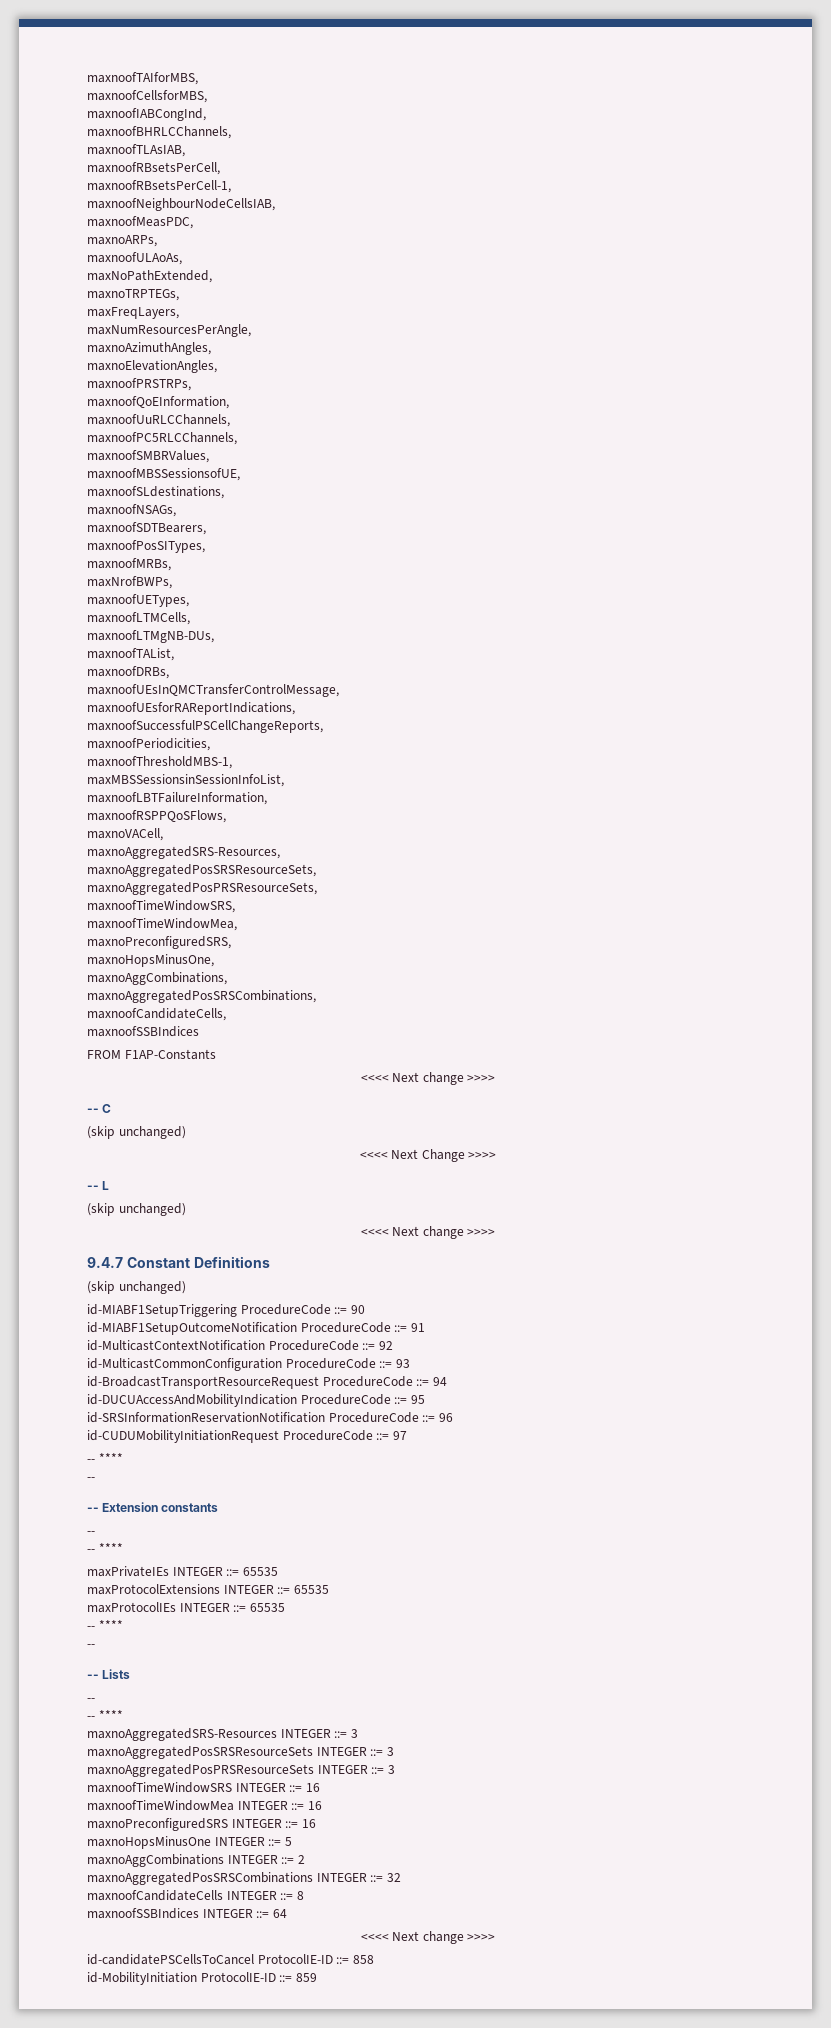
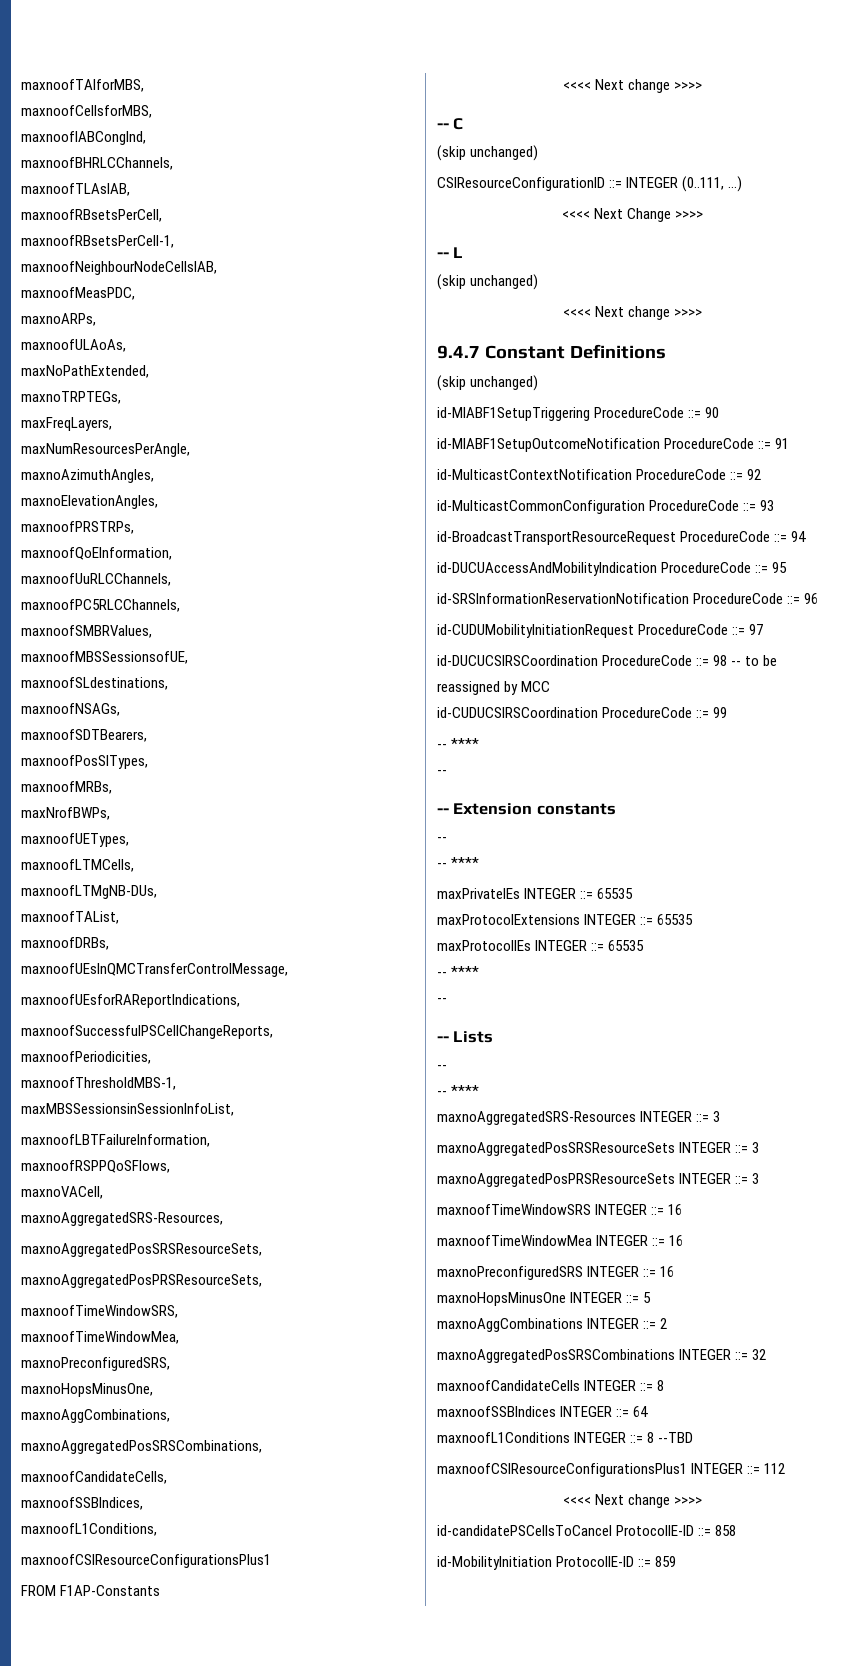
  maxnoofCandidateCells,
- maxnoofSSBIndices
+ maxnoofSSBIndices,
+ maxnoofL1Conditions,
+ maxnoofCSIResourceConfigurationsPlus1
+ CSIResourceConfigurationID ::= INTEGER (0..111, ...)
+ id-DUCUCSIRSCoordination ProcedureCode ::= 98 -- to be reassigned by MCC
+ id-CUDUCSIRSCoordination ProcedureCode ::= 99
+ maxnoofL1Conditions INTEGER ::= 8 --TBD
+ maxnoofCSIResourceConfigurationsPlus1 INTEGER ::= 112

